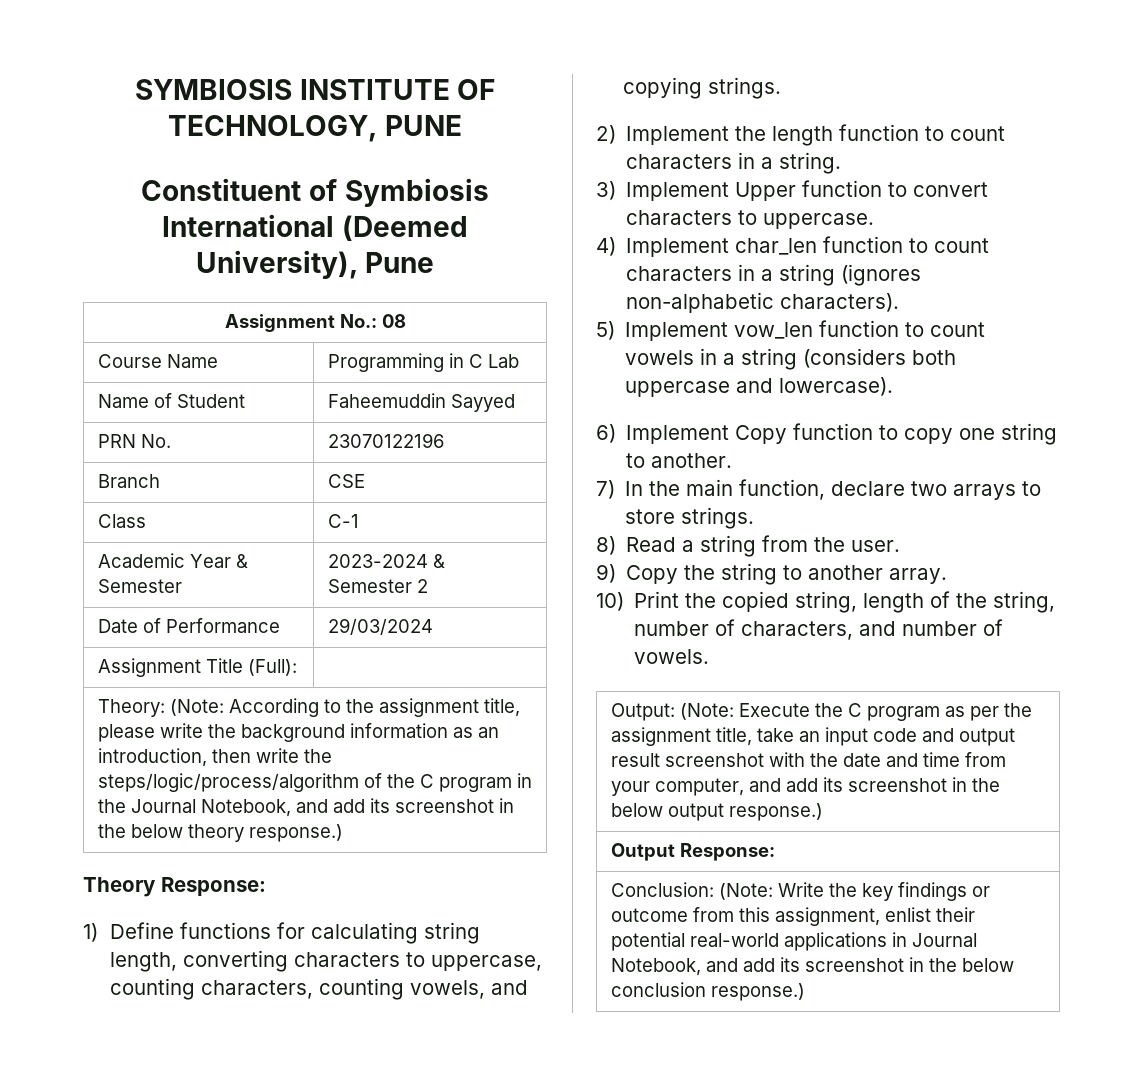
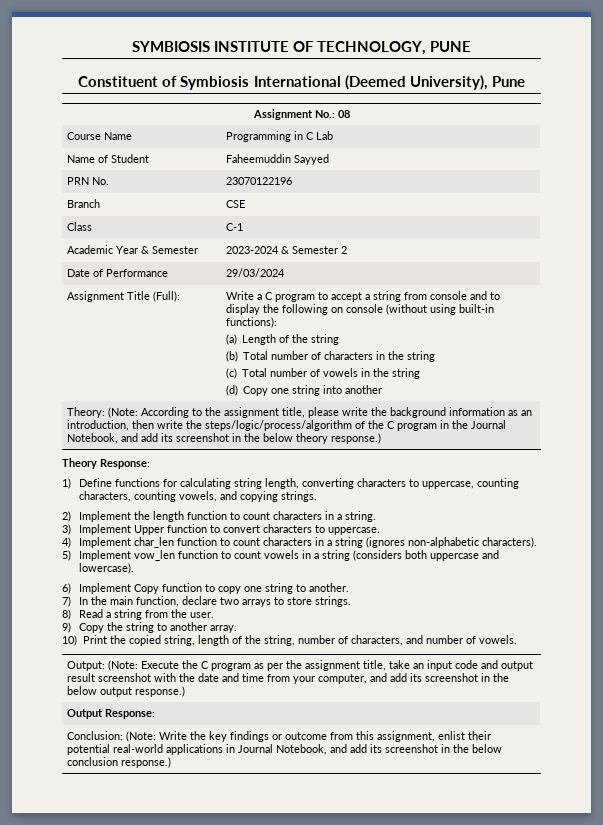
+ Write a C program to accept a string from console and to display the following on console (without using built-in functions):
+ (a) Length of the string
+ (b) Total number of characters in the string
+ (c) Total number of vowels in the string
+ (d) Copy one string into another

